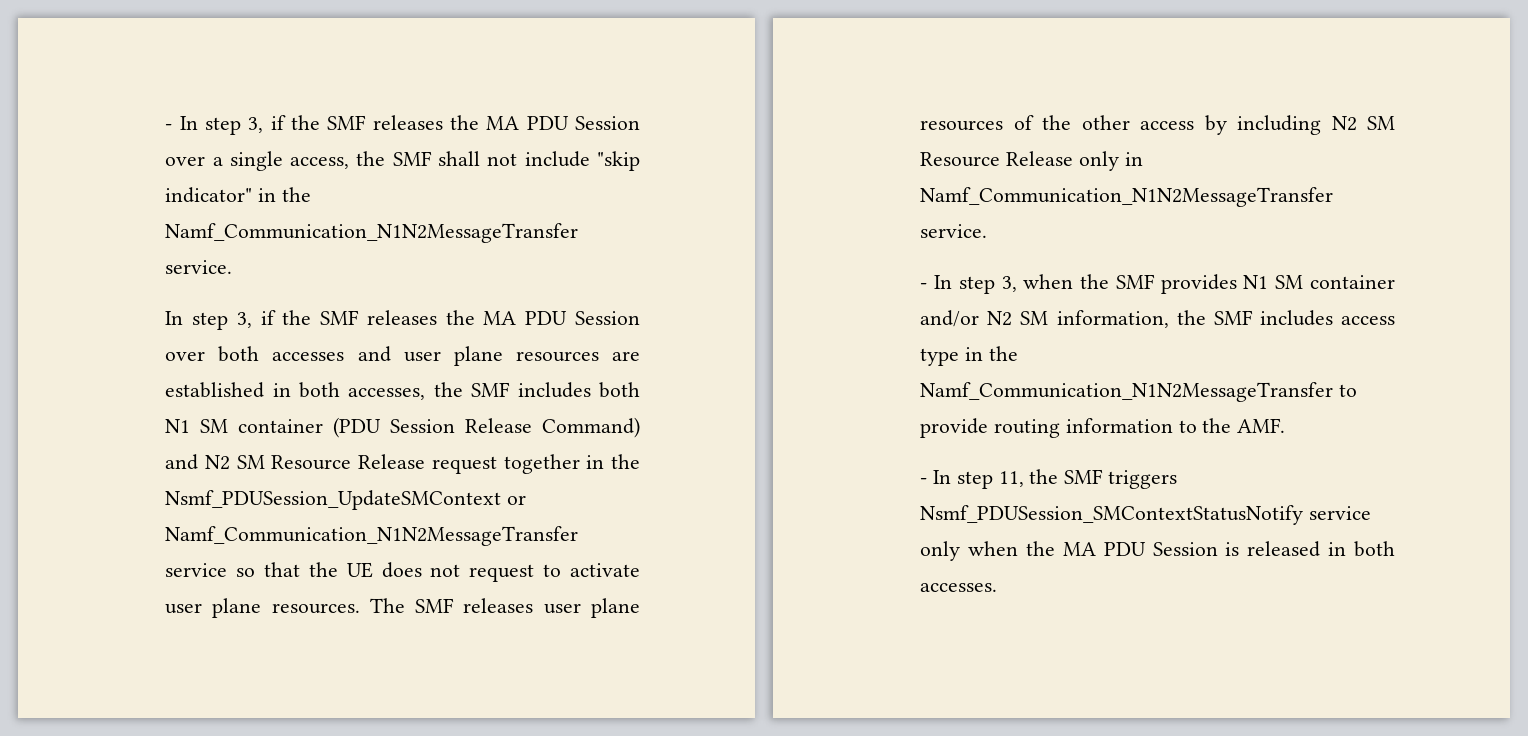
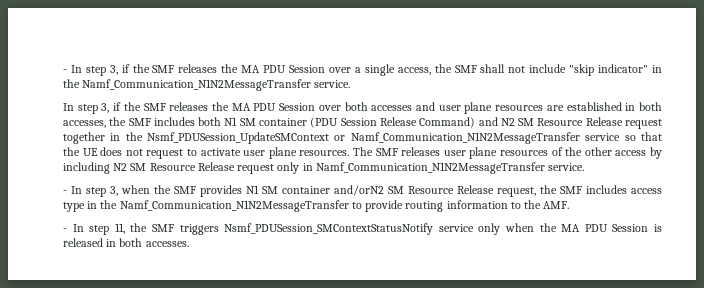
- The SMF releases user plane resources of the other access by including N2 SM Resource Release only in Namf_Communication_N1N2MessageTransfer service.
+ The SMF releases user plane resources of the other access by including N2 SM Resource Release request only in Namf_Communication_N1N2MessageTransfer service.
- - In step 3, when the SMF provides N1 SM container and/or N2 SM information, the SMF includes access type in the Namf_Communication_N1N2MessageTransfer to provide routing information to the AMF.
+ - In step 3, when the SMF provides N1 SM container and/orN2 SM Resource Release request, the SMF includes access type in the Namf_Communication_N1N2MessageTransfer to provide routing information to the AMF.

